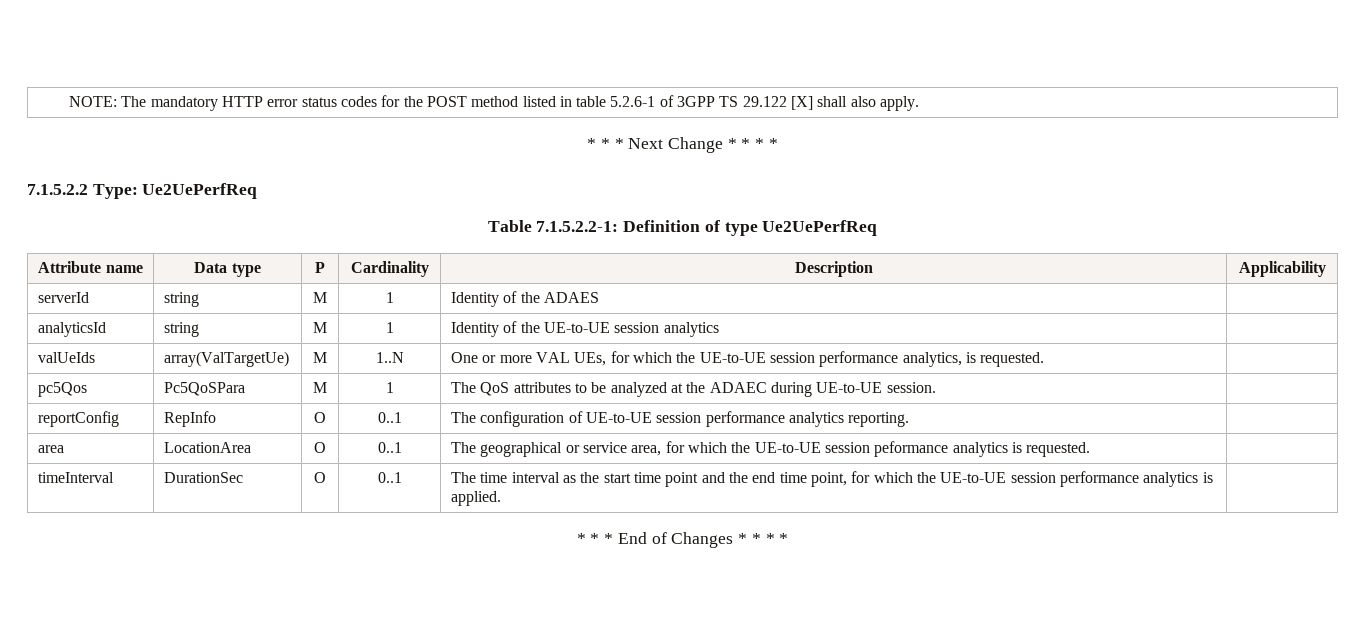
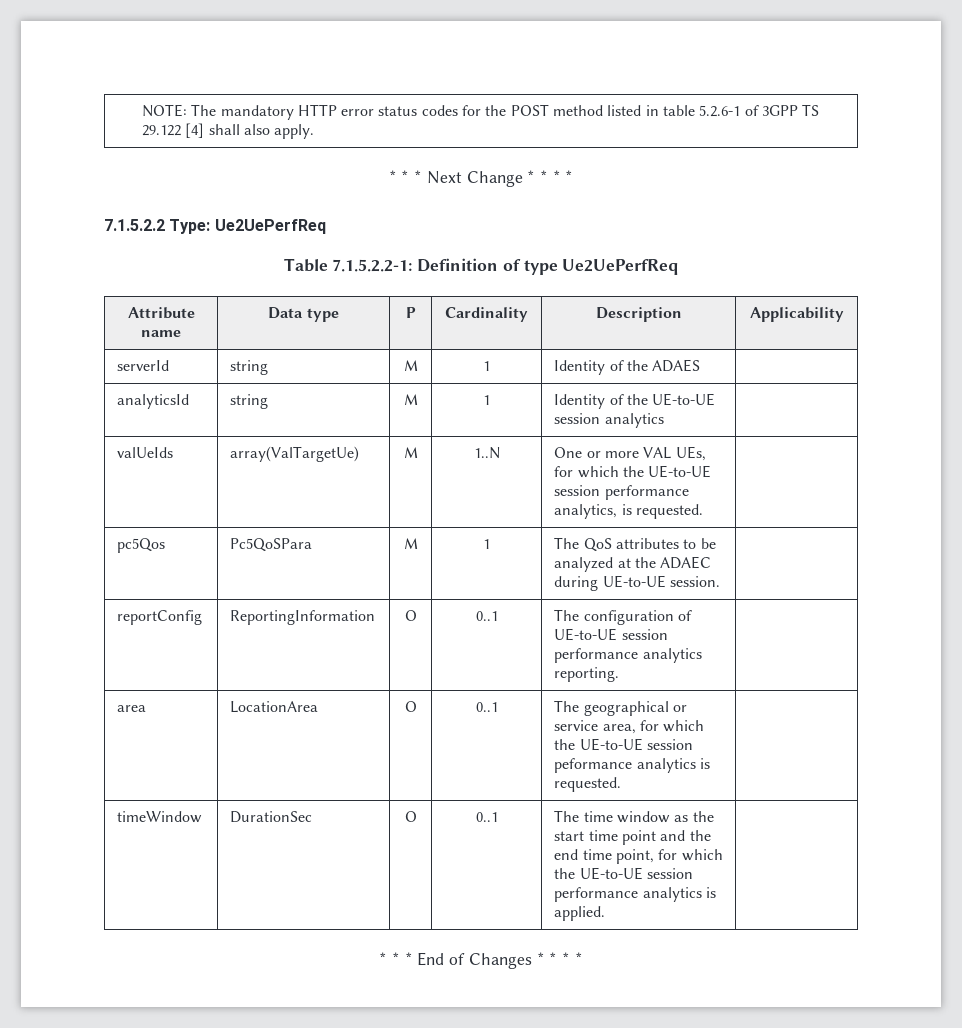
- NOTE: The mandatory HTTP error status codes for the POST method listed in table 5.2.6-1 of 3GPP TS 29.122 [X] shall also apply.
+ NOTE: The mandatory HTTP error status codes for the POST method listed in table 5.2.6-1 of 3GPP TS 29.122 [4] shall also apply.
- reportConfig | RepInfo | O | 0..1 | The configuration of UE-to-UE session performance analytics reporting. |
+ reportConfig | ReportingInformation | O | 0..1 | The configuration of UE-to-UE session performance analytics reporting. |
- timeInterval | DurationSec | O | 0..1 | The time interval as the start time point and the end time point, for which the UE-to-UE session performance analytics is applied. |
+ timeWindow | DurationSec | O | 0..1 | The time window as the start time point and the end time point, for which the UE-to-UE session performance analytics is applied. |

